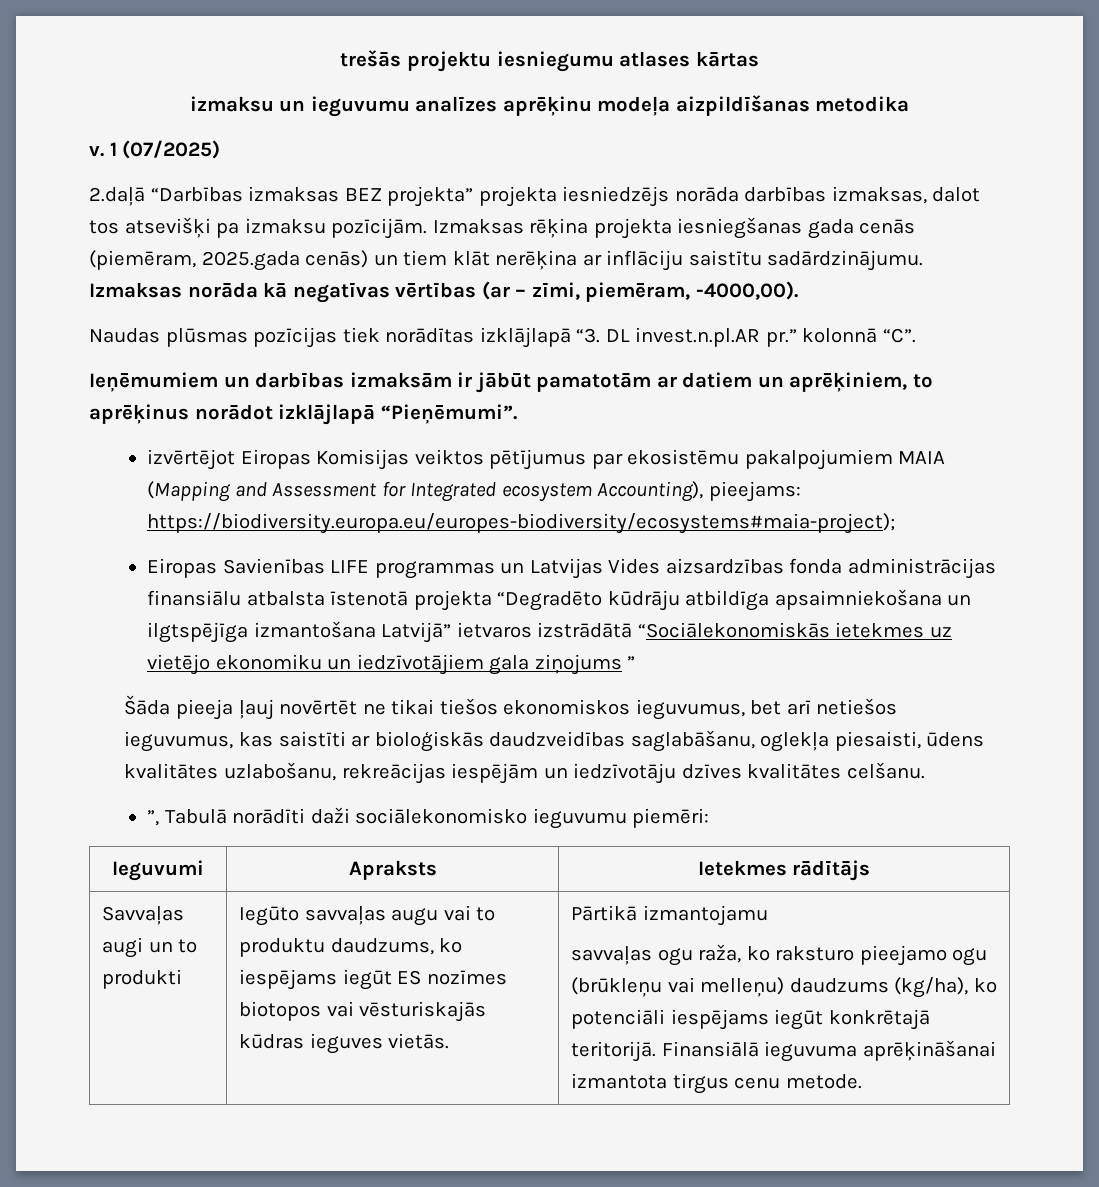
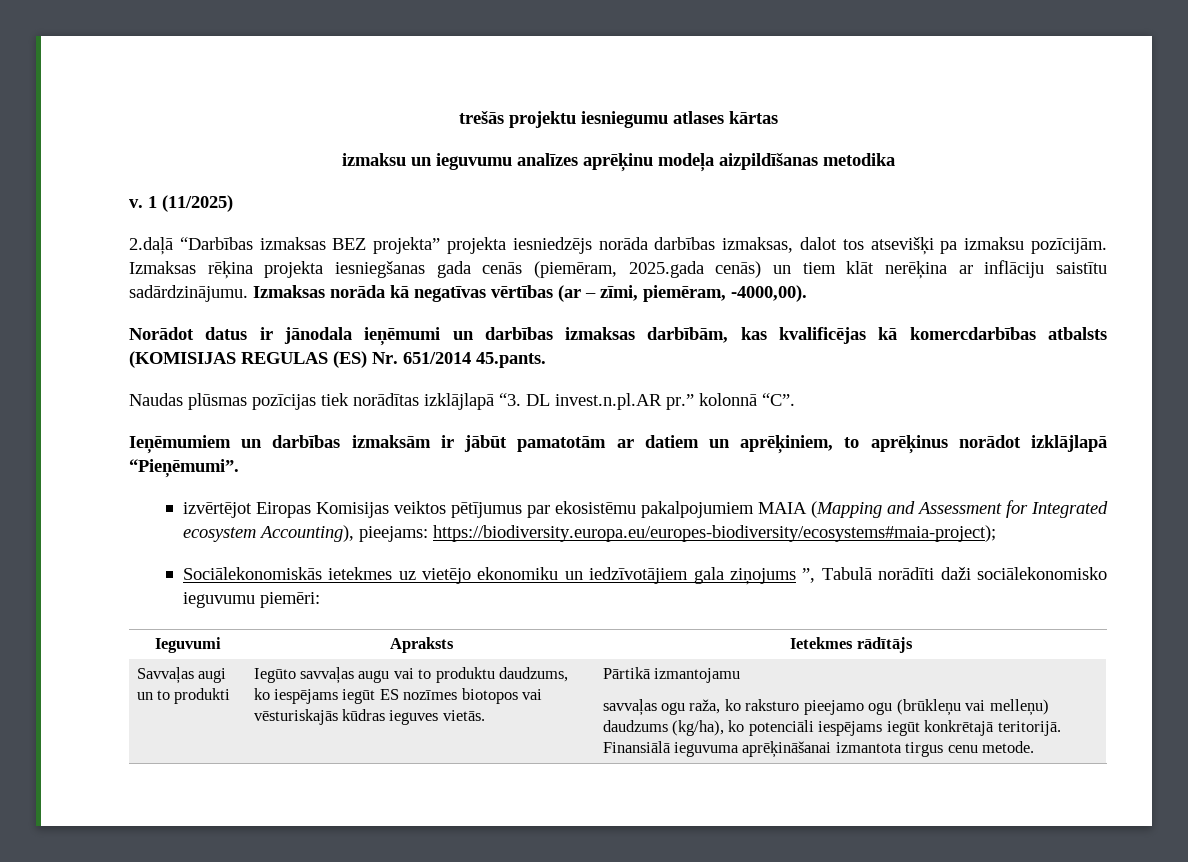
- 1 (07/2025)
+ 1 (11/2025)
+ Norādot datus ir jānodala ieņēmumi un darbības izmaksas darbībām, kas kvalificējas kā komercdarbības atbalsts (KOMISIJAS REGULAS (ES) Nr. 651/2014 45.pants.
- Eiropas Savienības LIFE programmas un Latvijas Vides aizsardzības fonda administrācijas finansiālu atbalsta īstenotā projekta “Degradēto kūdrāju atbildīga apsaimniekošana un ilgtspējīga izmantošana Latvijā” ietvaros izstrādātā “Sociālekonomiskās ietekmes uz vietējo ekonomiku un iedzīvotājiem gala ziņojums ”
- Šāda pieeja ļauj novērtēt ne tikai tiešos ekonomiskos ieguvumus, bet arī netiešos ieguvumus, kas saistīti ar bioloģiskās daudzveidības saglabāšanu, oglekļa piesaisti, ūdens kvalitātes uzlabošanu, rekreācijas iespējām un iedzīvotāju dzīves kvalitātes celšanu.
- ”, Tabulā norādīti daži sociālekonomisko ieguvumu piemēri:
+ Sociālekonomiskās ietekmes uz vietējo ekonomiku un iedzīvotājiem gala ziņojums ”, Tabulā norādīti daži sociālekonomisko ieguvumu piemēri:

